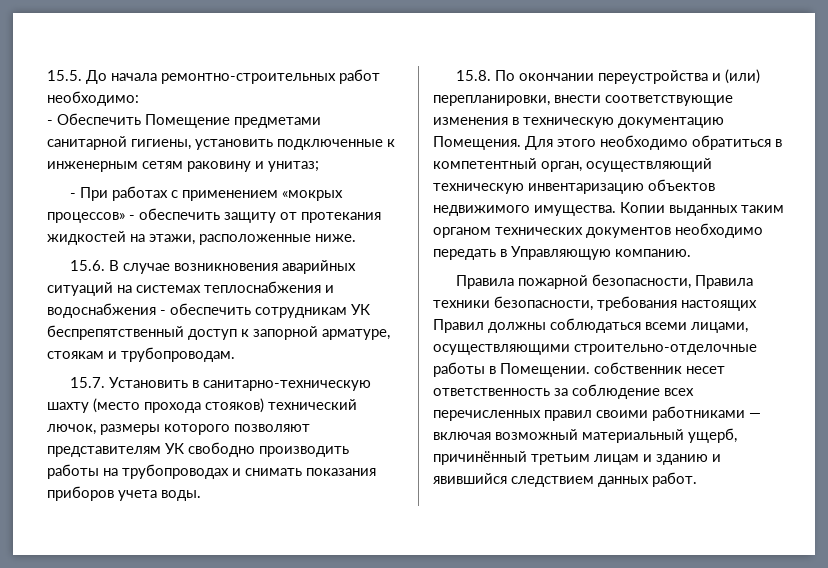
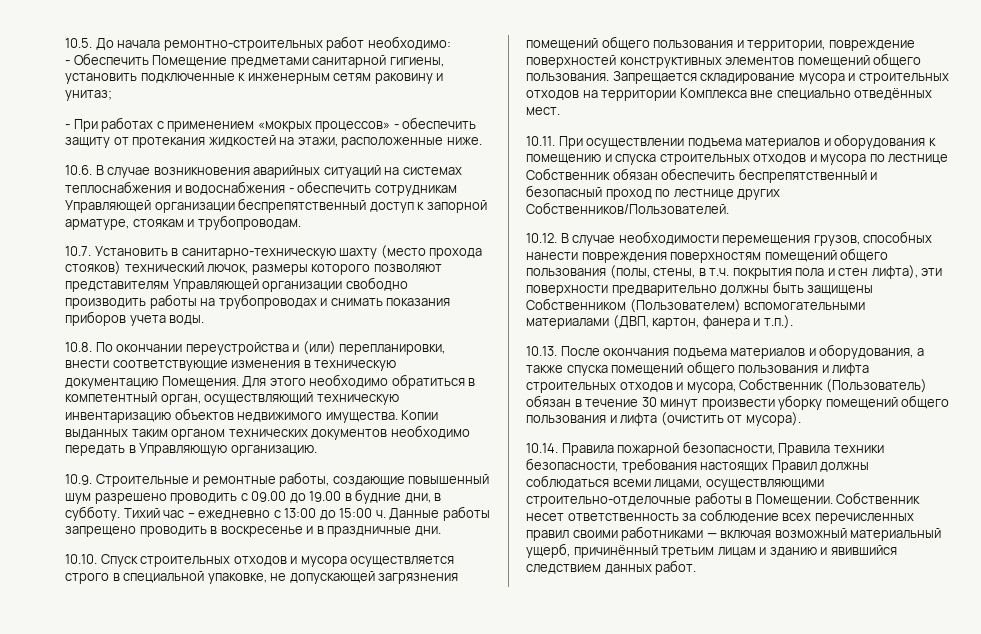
- 15.5. До начала ремонтно-строительных работ необходимо:
+ 10.5. До начала ремонтно-строительных работ необходимо:
- 15.6. В случае возникновения аварийных ситуаций на системах теплоснабжения и водоснабжения - обеспечить сотрудникам УК беспрепятственный доступ к запорной арматуре, стоякам и трубопроводам.
+ 10.6. В случае возникновения аварийных ситуаций на системах теплоснабжения и водоснабжения - обеспечить сотрудникам Управляющей организации беспрепятственный доступ к запорной арматуре, стоякам и трубопроводам.
- 15.7. Установить в санитарно-техническую шахту (место прохода стояков) технический лючок, размеры которого позволяют представителям УК свободно производить работы на трубопроводах и снимать показания приборов учета воды.
+ 10.7. Установить в санитарно-техническую шахту (место прохода стояков) технический лючок, размеры которого позволяют представителям Управляющей организации свободно производить работы на трубопроводах и снимать показания приборов учета воды.
- 15.8. По окончании переустройства и (или) перепланировки, внести соответствующие изменения в техническую документацию Помещения.
+ 10.8. По окончании переустройства и (или) перепланировки, внести соответствующие изменения в техническую документацию Помещения.
- Копии выданных таким органом технических документов необходимо передать в Управляющую компанию.
- Правила пожарной безопасности, Правила техники безопасности, требования настоящих Правил должны соблюдаться всеми лицами, осуществляющими строительно-отделочные работы в Помещении. собственник несет ответственность за соблюдение всех перечисленных правил своими работниками — включая возможный материальный ущерб, причинённый третьим лицам и зданию и явившийся следствием данных работ.
+ Копии выданных таким органом технических документов необходимо передать в Управляющую организацию.
+ 10.9. Строительные и ремонтные работы, создающие повышенный шум разрешено проводить с 09.00 до 19.00 в будние дни, в субботу. Тихий час – ежедневно с 13:00 до 15:00 ч. Данные работы запрещено проводить в воскресенье и в праздничные дни.
+ 10.10. Спуск строительных отходов и мусора осуществляется строго в специальной упаковке, не допускающей загрязнения помещений общего пользования и территории, повреждение поверхностей конструктивных элементов помещений общего пользования. Запрещается складирование мусора и строительных отходов на территории Комплекса вне специально отведённых мест.
+ 10.11. При осуществлении подъема материалов и оборудования к помещению и спуска строительных отходов и мусора по лестнице Собственник обязан обеспечить беспрепятственный и безопасный проход по лестнице других Собственников/Пользователей.
+ 10.12. В случае необходимости перемещения грузов, способных нанести повреждения поверхностям помещений общего пользования (полы, стены, в т.ч. покрытия пола и стен лифта), эти поверхности предварительно должны быть защищены Собственником (Пользователем) вспомогательными материалами (ДВП, картон, фанера и т.п.).
+ 10.13. После окончания подъема материалов и оборудования, а также спуска помещений общего пользования и лифта строительных отходов и мусора, Собственник (Пользователь) обязан в течение 30 минут произвести уборку помещений общего пользования и лифта (очистить от мусора).
+ 10.14. Правила пожарной безопасности, Правила техники безопасности, требования настоящих Правил должны соблюдаться всеми лицами, осуществляющими строительно-отделочные работы в Помещении. Собственник несет ответственность за соблюдение всех перечисленных правил своими работниками — включая возможный материальный ущерб, причинённый третьим лицам и зданию и явившийся следствием данных работ.

